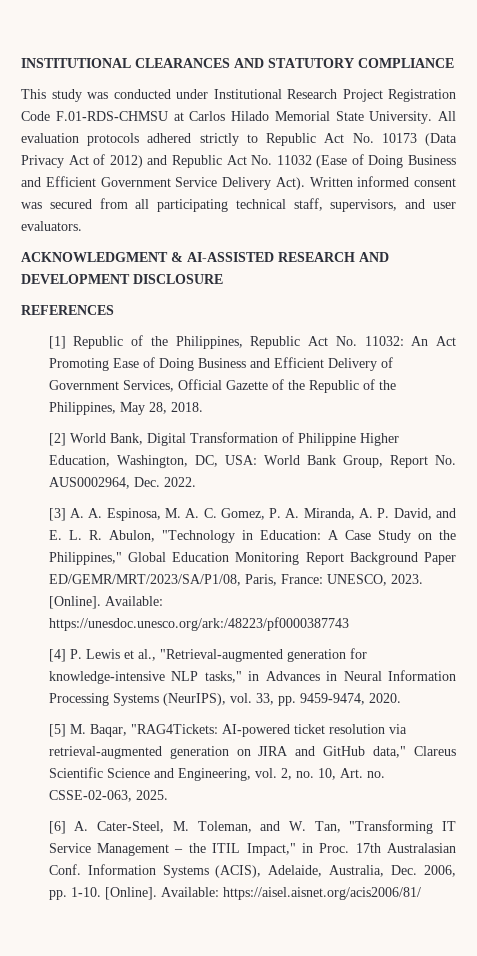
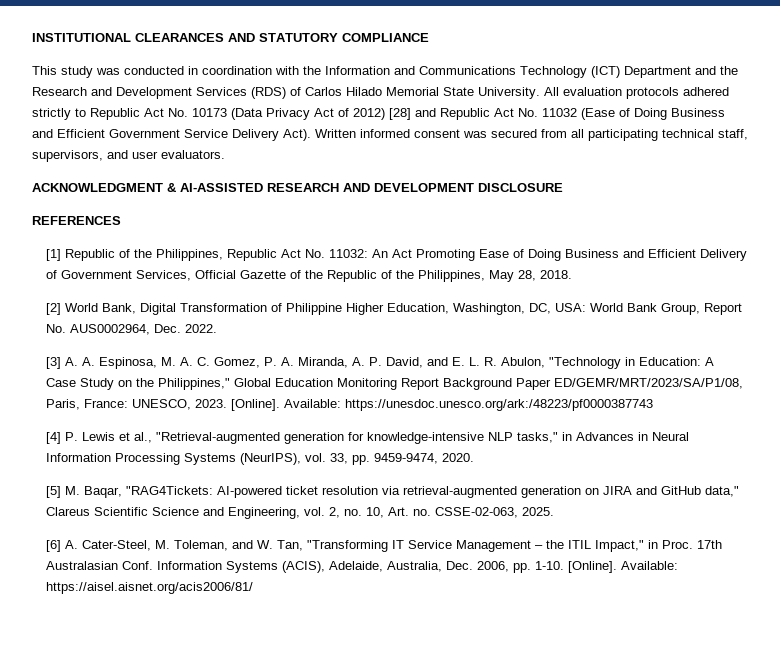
- This study was conducted under Institutional Research Project Registration Code F.01-RDS-CHMSU at Carlos Hilado Memorial State University.
+ This study was conducted in coordination with the Information and Communications Technology (ICT) Department and the Research and Development Services (RDS) of Carlos Hilado Memorial State University.
- All evaluation protocols adhered strictly to Republic Act No. 10173 (Data Privacy Act of 2012) and Republic Act No. 11032 (Ease of Doing Business and Efficient Government Service Delivery Act).
+ All evaluation protocols adhered strictly to Republic Act No. 10173 (Data Privacy Act of 2012) [28] and Republic Act No. 11032 (Ease of Doing Business and Efficient Government Service Delivery Act).

